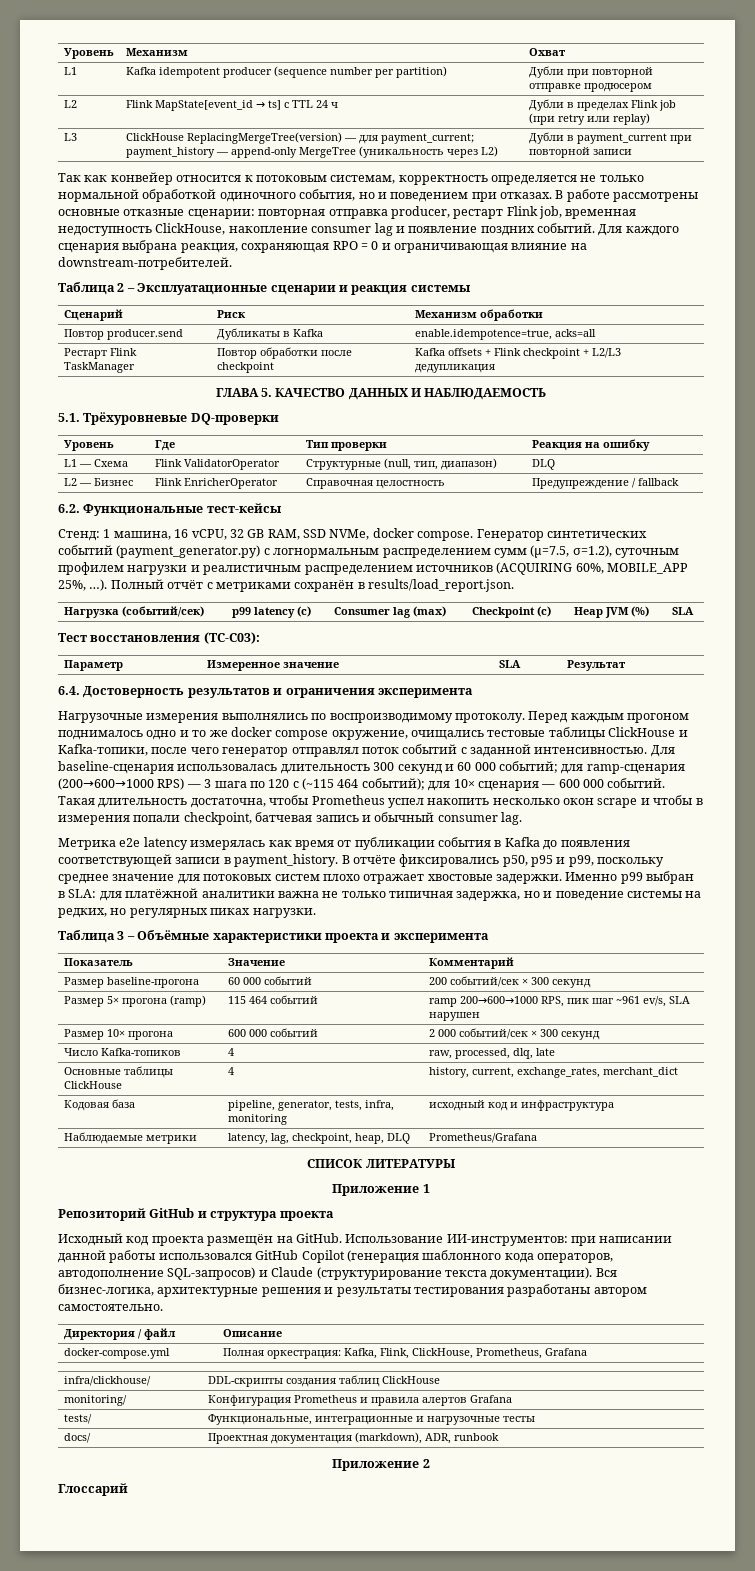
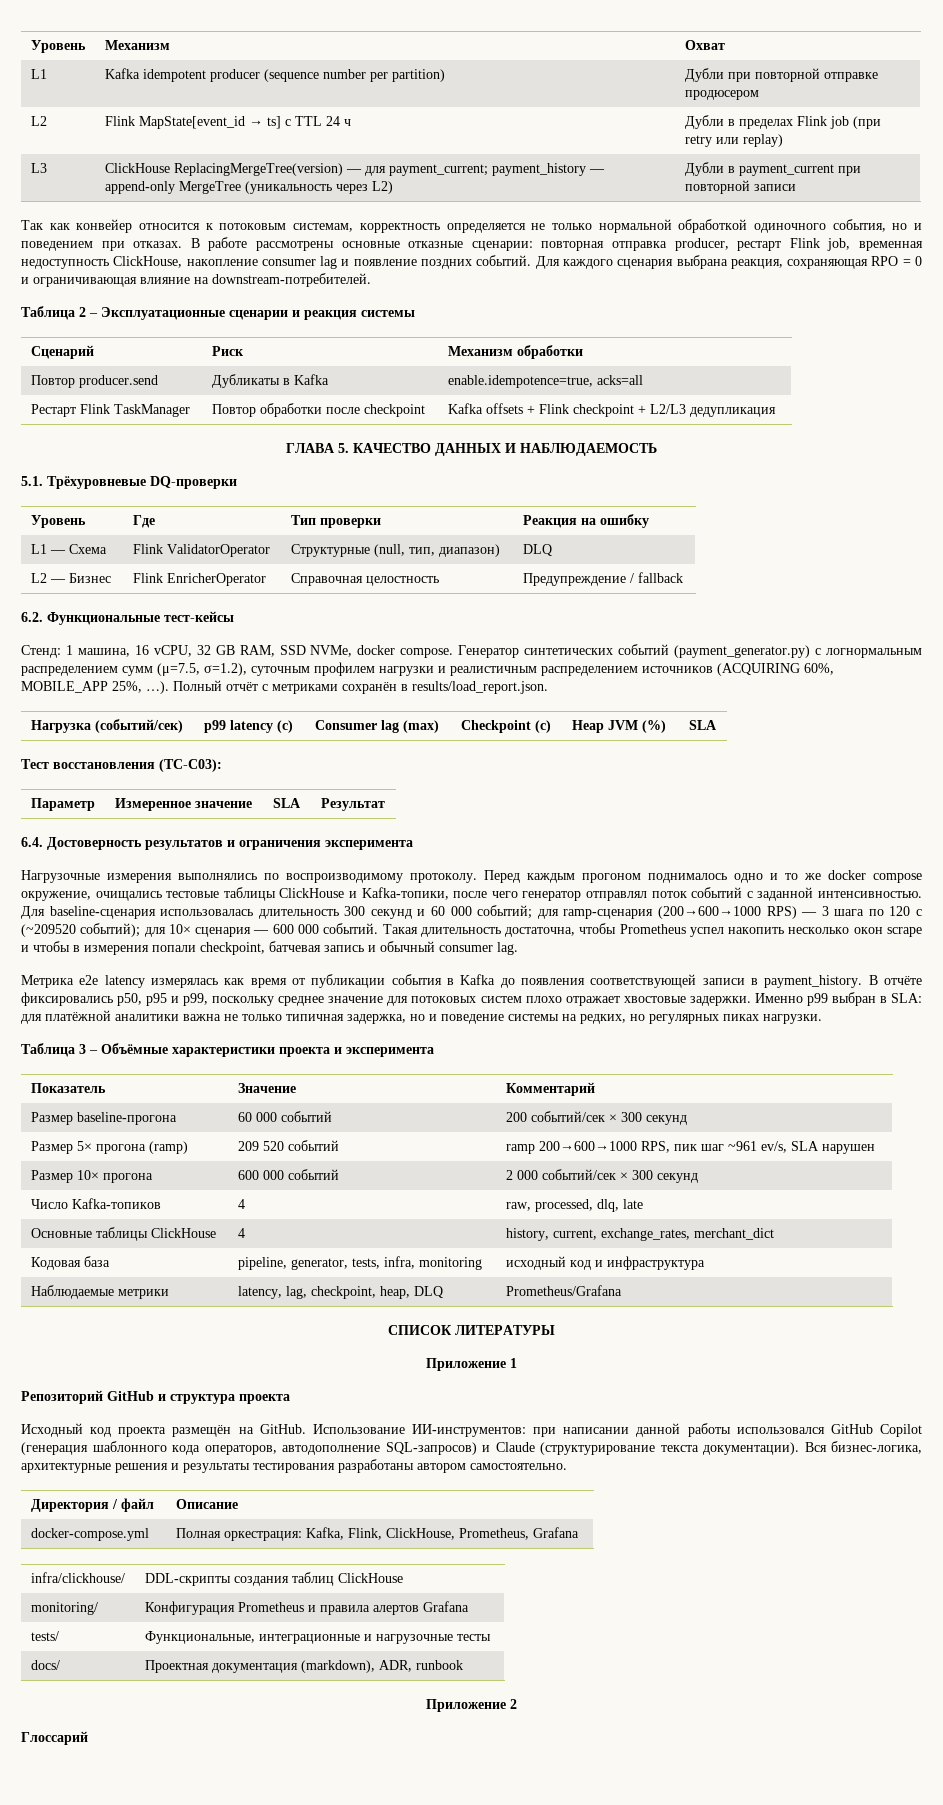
- Для baseline-сценария использовалась длительность 300 секунд и 60 000 событий; для ramp-сценария (200→600→1000 RPS) — 3 шага по 120 с (~115 464 событий); для 10× сценария — 600 000 событий.
+ Для baseline-сценария использовалась длительность 300 секунд и 60 000 событий; для ramp-сценария (200→600→1000 RPS) — 3 шага по 120 с (~209520 событий); для 10× сценария — 600 000 событий.
- Размер 5× прогона (ramp) | 115 464 событий | ramp 200→600→1000 RPS, пик шаг ~961 ev/s, SLA нарушен
+ Размер 5× прогона (ramp) | 209 520 событий | ramp 200→600→1000 RPS, пик шаг ~961 ev/s, SLA нарушен

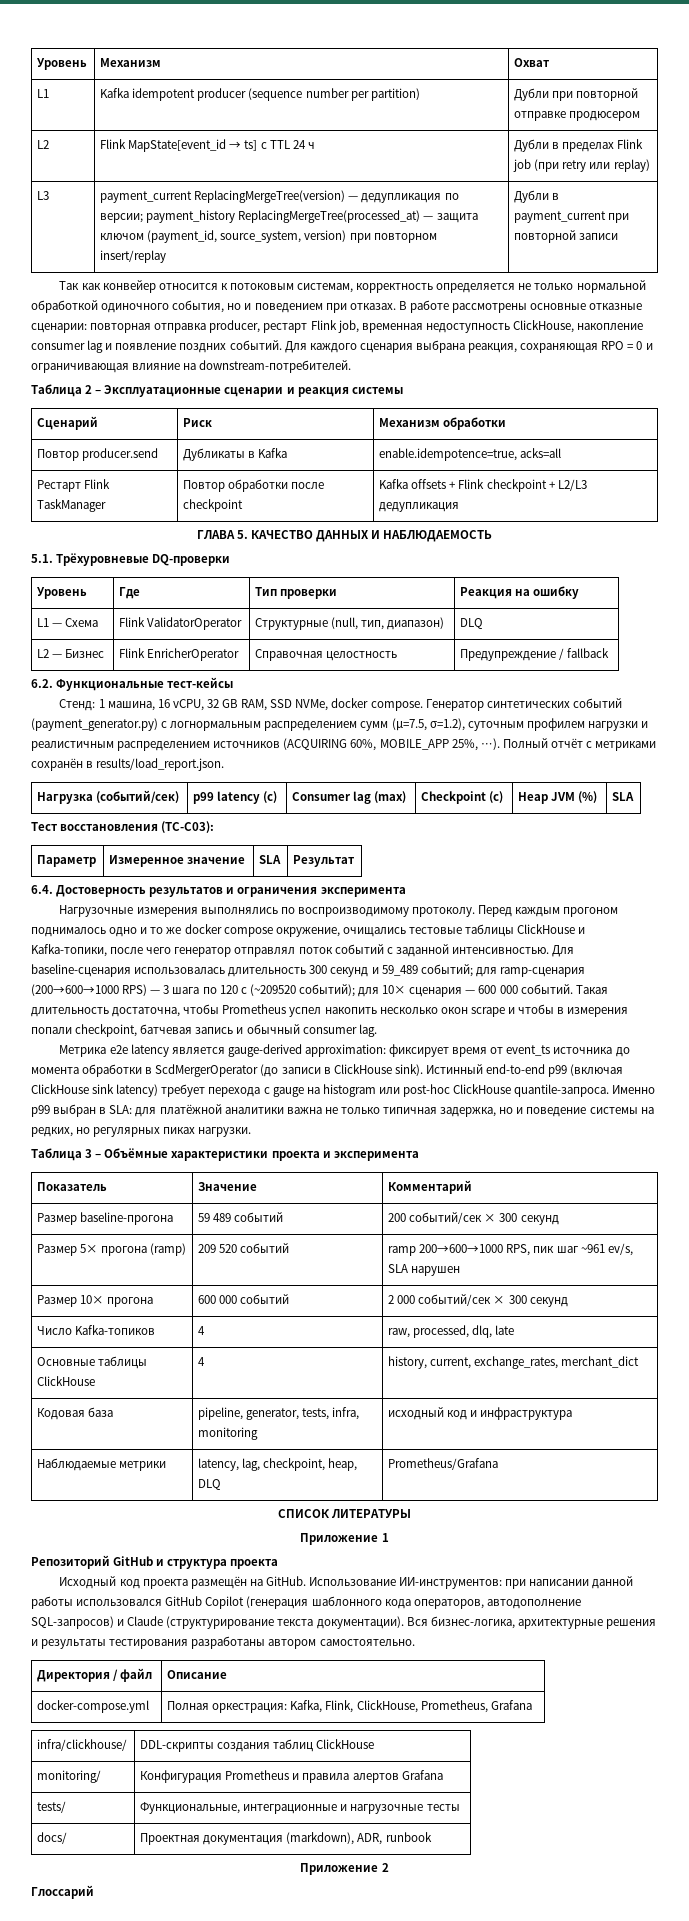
- L3 | ClickHouse ReplacingMergeTree(version) — для payment_current; payment_history — append-only MergeTree (уникальность через L2) | Дубли в payment_current при повторной записи
+ L3 | payment_current ReplacingMergeTree(version) — дедупликация по версии; payment_history ReplacingMergeTree(processed_at) — защита ключом (payment_id, source_system, version) при повторном insert/replay | Дубли в payment_current при повторной записи
- Для baseline-сценария использовалась длительность 300 секунд и 60 000 событий; для ramp-сценария (200→600→1000 RPS) — 3 шага по 120 с (~209520 событий); для 10× сценария — 600 000 событий.
+ Для baseline-сценария использовалась длительность 300 секунд и 59_489 событий; для ramp-сценария (200→600→1000 RPS) — 3 шага по 120 с (~209520 событий); для 10× сценария — 600 000 событий.
- Метрика e2e latency измерялась как время от публикации события в Kafka до появления соответствующей записи в payment_history. В отчёте фиксировались p50, p95 и p99, поскольку среднее значение для потоковых систем плохо отражает хвостовые задержки.
+ Метрика e2e latency является gauge-derived approximation: фиксирует время от event_ts источника до момента обработки в ScdMergerOperator (до записи в ClickHouse sink). Истинный end-to-end p99 (включая ClickHouse sink latency) требует перехода с gauge на histogram или post-hoc ClickHouse quantile-запроса.
- Размер baseline-прогона | 60 000 событий | 200 событий/сек × 300 секунд
+ Размер baseline-прогона | 59 489 событий | 200 событий/сек × 300 секунд

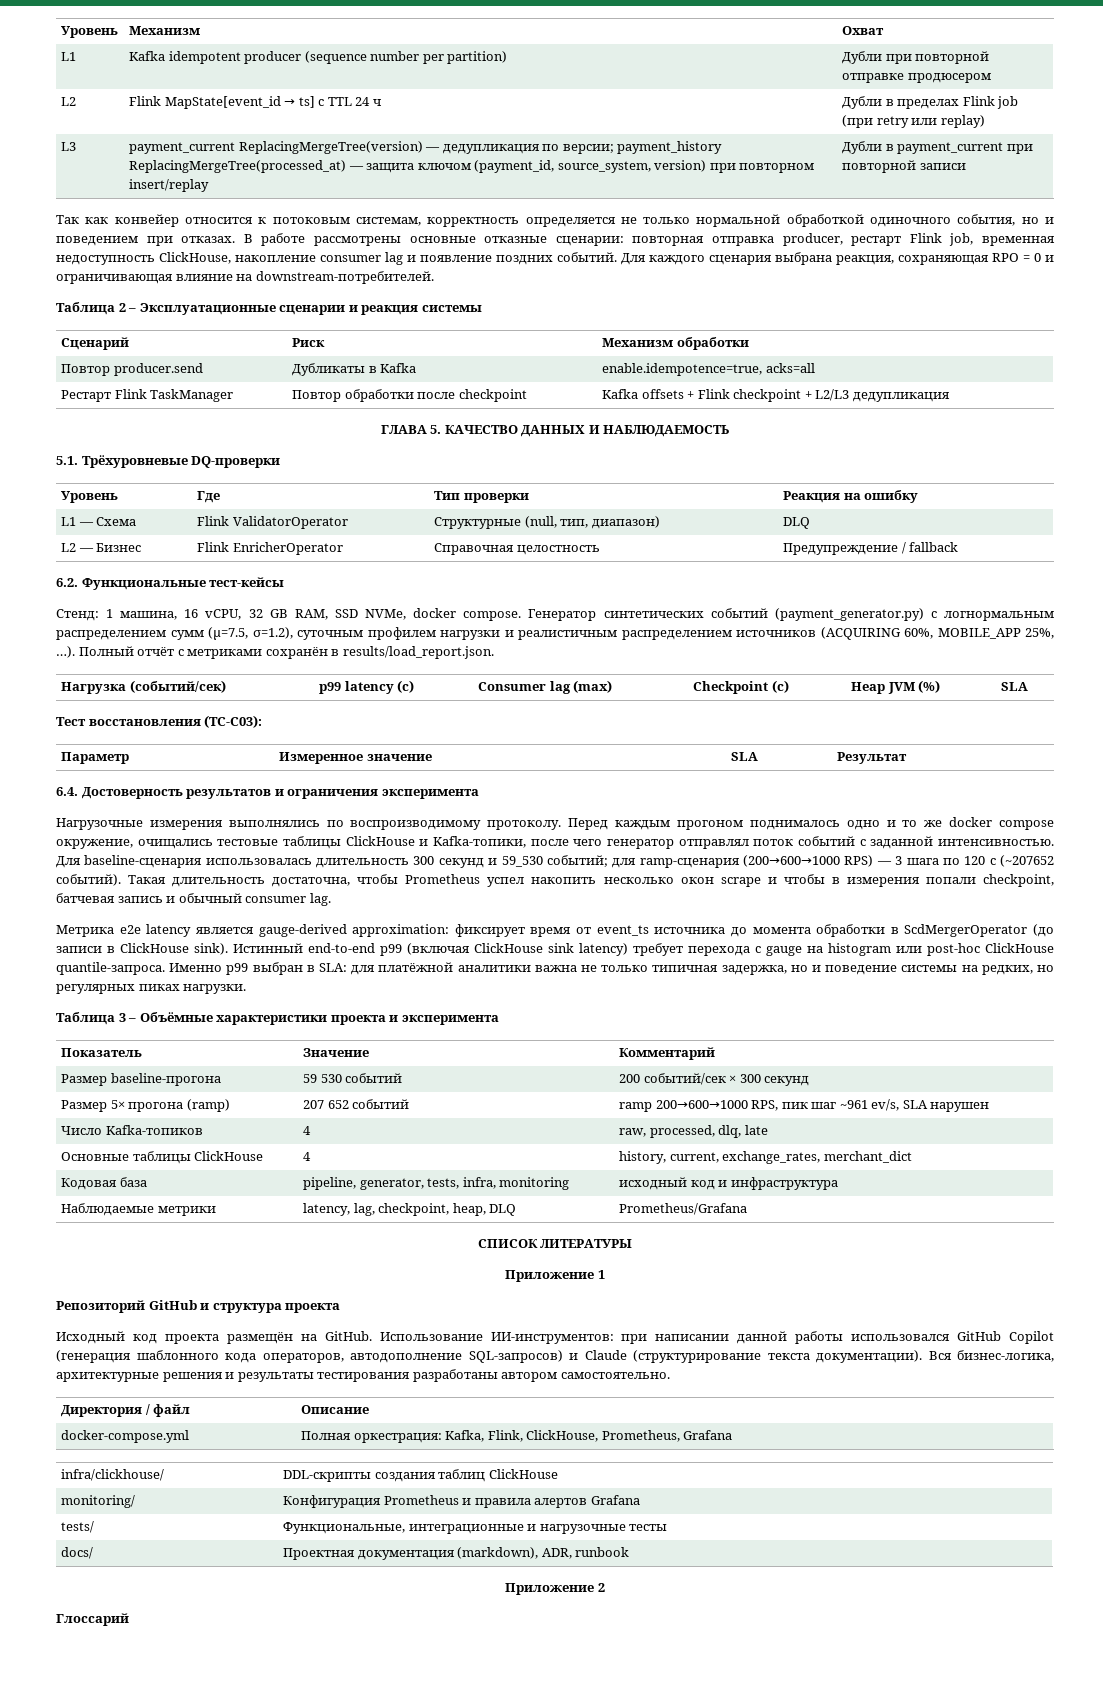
- Для baseline-сценария использовалась длительность 300 секунд и 59_489 событий; для ramp-сценария (200→600→1000 RPS) — 3 шага по 120 с (~209520 событий); для 10× сценария — 600 000 событий.
+ Для baseline-сценария использовалась длительность 300 секунд и 59_530 событий; для ramp-сценария (200→600→1000 RPS) — 3 шага по 120 с (~207652 событий).
- Размер baseline-прогона | 59 489 событий | 200 событий/сек × 300 секунд
+ Размер baseline-прогона | 59 530 событий | 200 событий/сек × 300 секунд
- Размер 5× прогона (ramp) | 209 520 событий | ramp 200→600→1000 RPS, пик шаг ~961 ev/s, SLA нарушен
+ Размер 5× прогона (ramp) | 207 652 событий | ramp 200→600→1000 RPS, пик шаг ~961 ev/s, SLA нарушен
- Размер 10× прогона | 600 000 событий | 2 000 событий/сек × 300 секунд

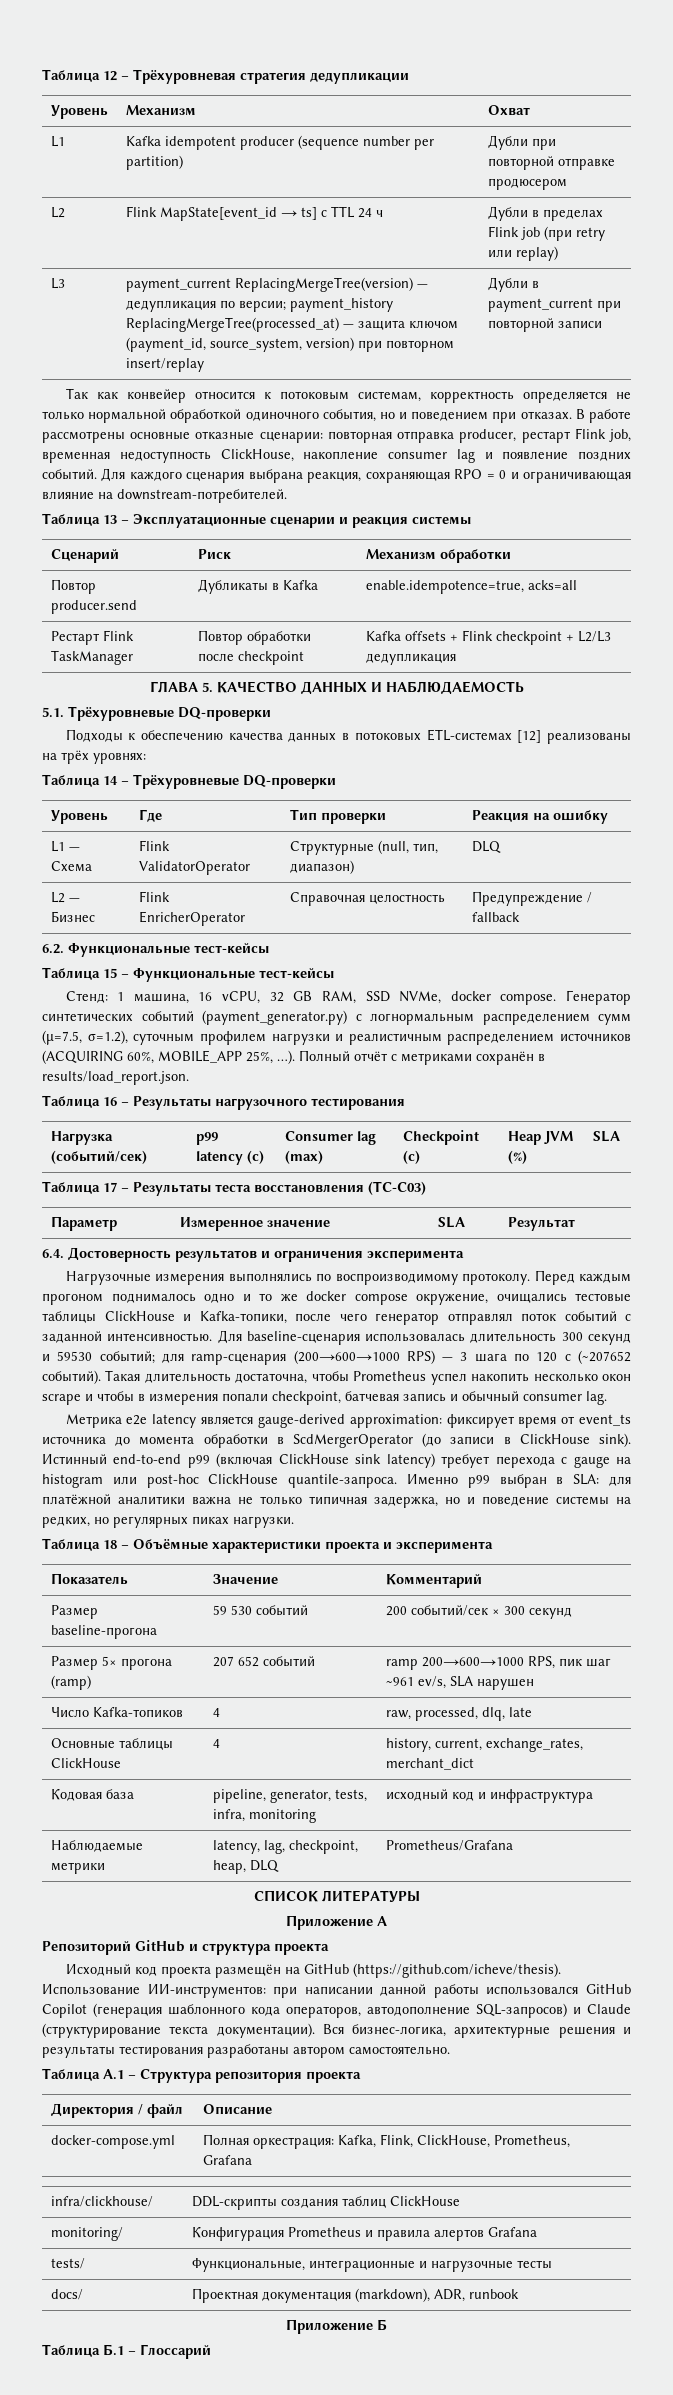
+ Таблица 12 – Трёхуровневая стратегия дедупликации
- Таблица 2 – Эксплуатационные сценарии и реакция системы
+ Таблица 13 – Эксплуатационные сценарии и реакция системы
+ Подходы к обеспечению качества данных в потоковых ETL-системах [12] реализованы на трёх уровнях:
+ Таблица 14 – Трёхуровневые DQ-проверки
+ Таблица 15 – Функциональные тест-кейсы
+ Таблица 16 – Результаты нагрузочного тестирования
- Тест восстановления (TC-C03):
+ Таблица 17 – Результаты теста восстановления (TC-C03)
- Для baseline-сценария использовалась длительность 300 секунд и 59_530 событий; для ramp-сценария (200→600→1000 RPS) — 3 шага по 120 с (~207652 событий).
+ Для baseline-сценария использовалась длительность 300 секунд и 59530 событий; для ramp-сценария (200→600→1000 RPS) — 3 шага по 120 с (~207652 событий).
- Таблица 3 – Объёмные характеристики проекта и эксперимента
+ Таблица 18 – Объёмные характеристики проекта и эксперимента
- Приложение 1
+ Приложение А
- Исходный код проекта размещён на GitHub. Использование ИИ-инструментов: при написании данной работы использовался GitHub Copilot (генерация шаблонного кода операторов, автодополнение SQL-запросов) и Claude (структурирование текста документации).
+ Исходный код проекта размещён на GitHub (https://github.com/icheve/thesis). Использование ИИ-инструментов: при написании данной работы использовался GitHub Copilot (генерация шаблонного кода операторов, автодополнение SQL-запросов) и Claude (структурирование текста документации).
+ Таблица А.1 – Структура репозитория проекта
- Приложение 2
- Глоссарий
+ Приложение Б
+ Таблица Б.1 – Глоссарий

